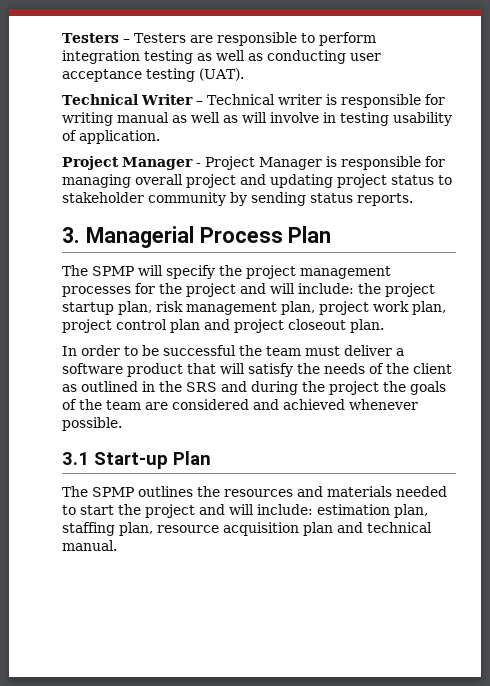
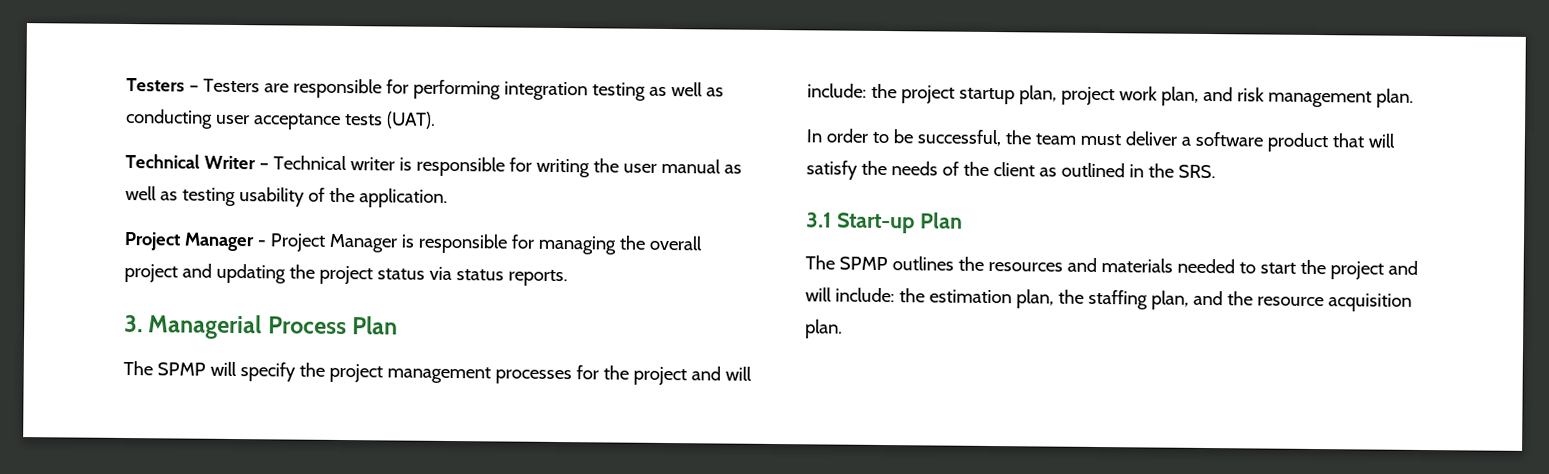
- Testers – Testers are responsible to perform integration testing as well as conducting user acceptance testing (UAT).
+ Testers – Testers are responsible for performing integration testing as well as conducting user acceptance tests (UAT).
- Technical Writer – Technical writer is responsible for writing manual as well as will involve in testing usability of application.
+ Technical Writer – Technical writer is responsible for writing the user manual as well as testing usability of the application.
- Project Manager - Project Manager is responsible for managing overall project and updating project status to stakeholder community by sending status reports.
+ Project Manager - Project Manager is responsible for managing the overall project and updating the project status via status reports.
- The SPMP will specify the project management processes for the project and will include: the project startup plan, risk management plan, project work plan, project control plan and project closeout plan.
+ The SPMP will specify the project management processes for the project and will include: the project startup plan, project work plan, and risk management plan.
- In order to be successful the team must deliver a software product that will satisfy the needs of the client as outlined in the SRS and during the project the goals of the team are considered and achieved whenever possible.
+ In order to be successful, the team must deliver a software product that will satisfy the needs of the client as outlined in the SRS.
- The SPMP outlines the resources and materials needed to start the project and will include: estimation plan, staffing plan, resource acquisition plan and technical manual.
+ The SPMP outlines the resources and materials needed to start the project and will include: the estimation plan, the staffing plan, and the resource acquisition plan.

